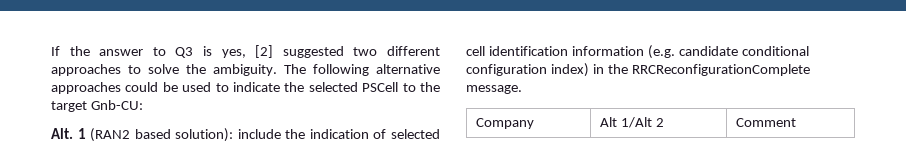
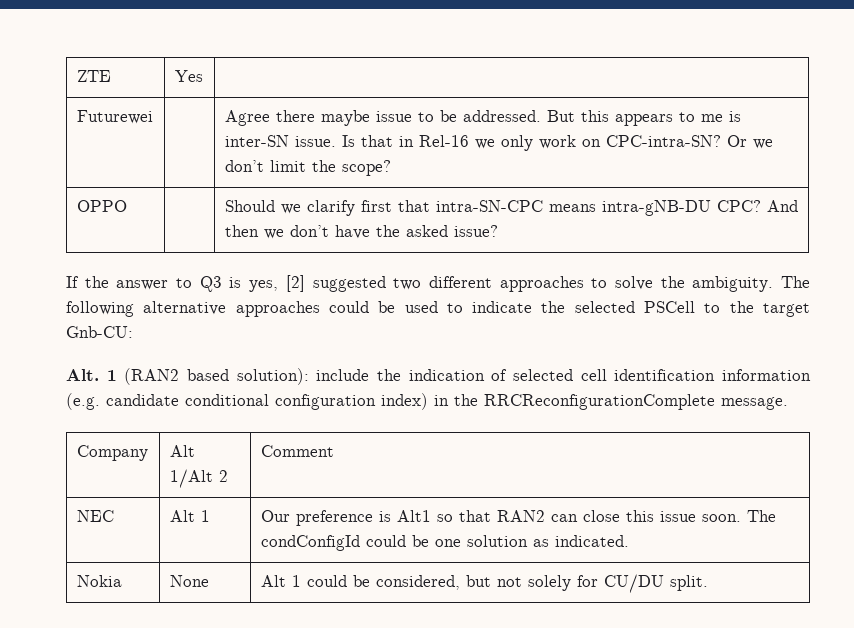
+ ZTE | Yes |
+ Futurewei | | Agree there maybe issue to be addressed. But this appears to me is inter-SN issue. Is that in Rel-16 we only work on CPC-intra-SN? Or we don’t limit the scope?
+ OPPO | | Should we clarify first that intra-SN-CPC means intra-gNB-DU CPC? And then we don’t have the asked issue?
+ NEC | Alt 1 | Our preference is Alt1 so that RAN2 can close this issue soon. The condConfigId could be one solution as indicated.
+ Nokia | None | Alt 1 could be considered, but not solely for CU/DU split.

